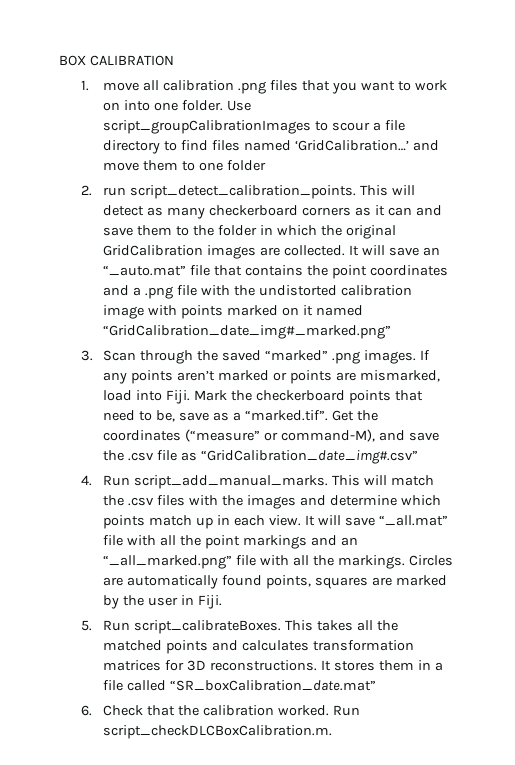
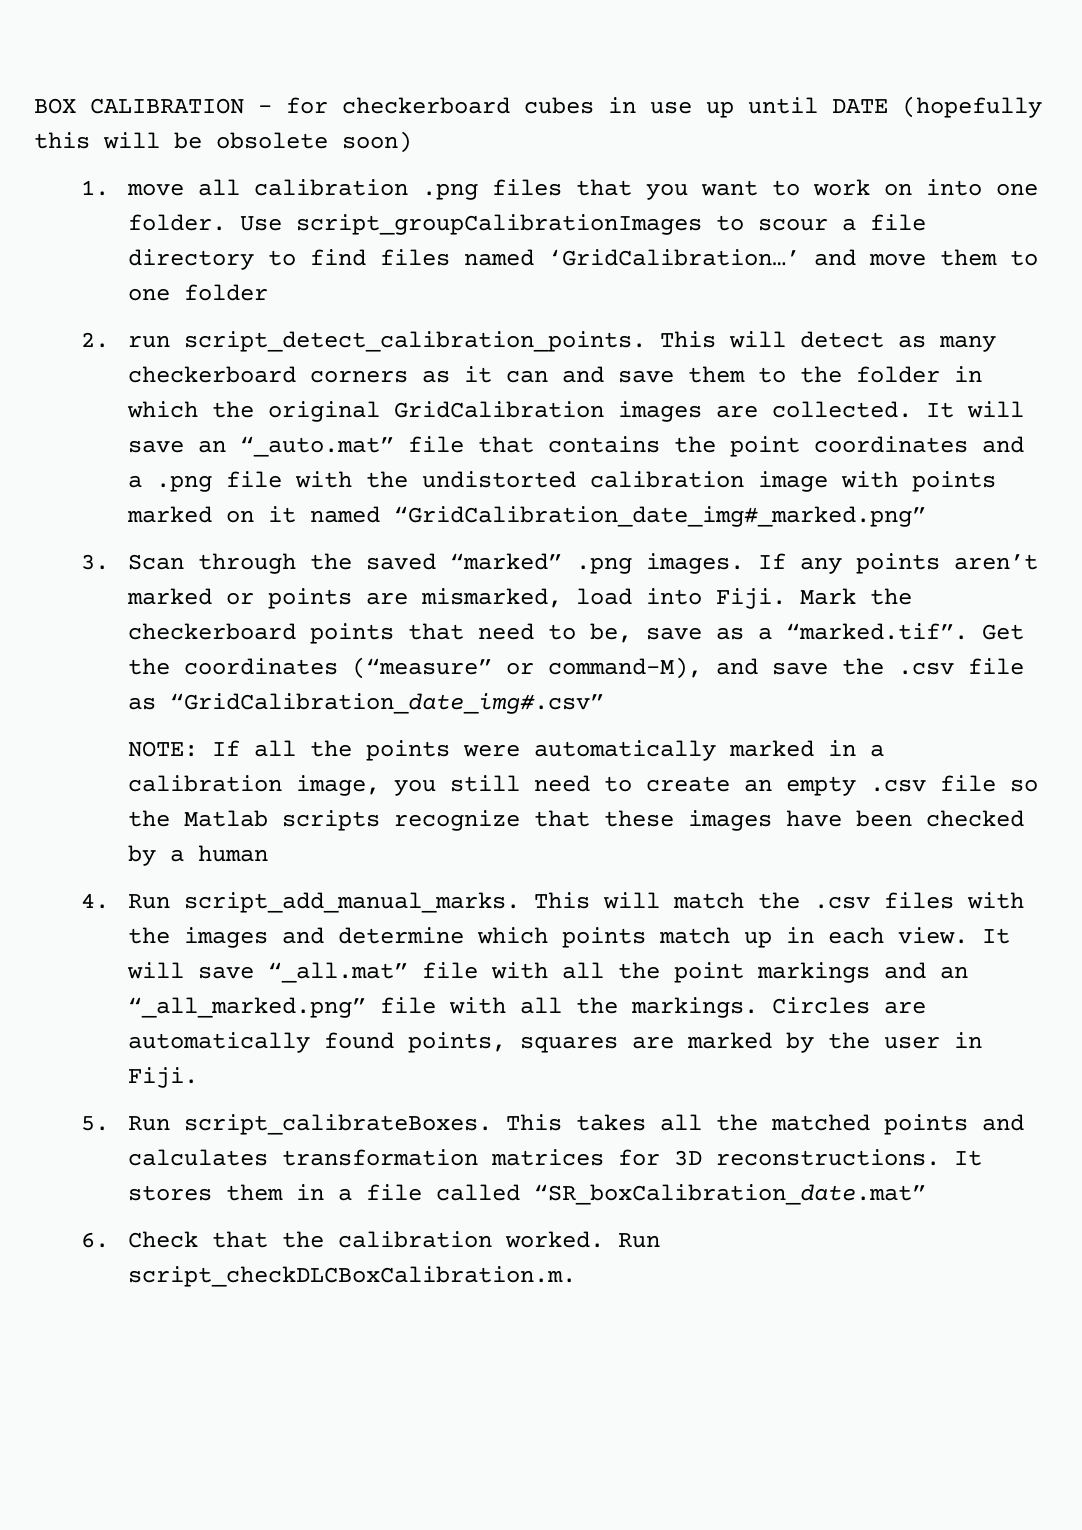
- BOX CALIBRATION
+ BOX CALIBRATION – for checkerboard cubes in use up until DATE (hopefully this will be obsolete soon)
+ NOTE: If all the points were automatically marked in a calibration image, you still need to create an empty .csv file so the Matlab scripts recognize that these images have been checked by a human

